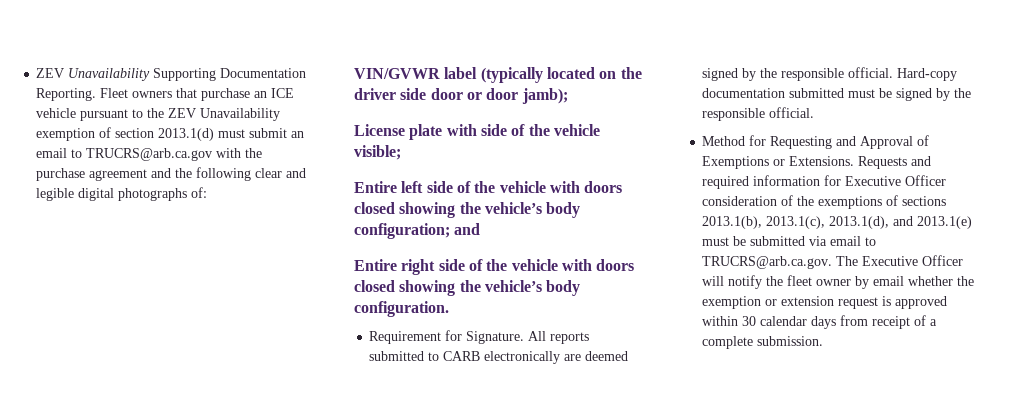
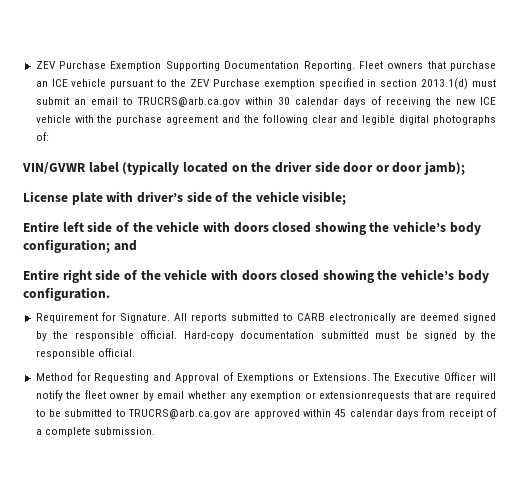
- ZEV Unavailability Supporting Documentation Reporting.
+ ZEV Purchase Exemption Supporting Documentation Reporting.
- Fleet owners that purchase an ICE vehicle pursuant to the ZEV Unavailability exemption of section 2013.1(d) must submit an email to TRUCRS@arb.ca.gov with the purchase agreement and the following clear and legible digital photographs of:
+ Fleet owners that purchase an ICE vehicle pursuant to the ZEV Purchase exemption specified in section 2013.1(d) must submit an email to TRUCRS@arb.ca.gov within 30 calendar days of receiving the new ICE vehicle with the purchase agreement and the following clear and legible digital photographs of:
- License plate with side of the vehicle visible;
+ License plate with driver’s side of the vehicle visible;
- Requests and required information for Executive Officer consideration of the exemptions of sections 2013.1(b), 2013.1(c), 2013.1(d), and 2013.1(e) must be submitted via email to TRUCRS@arb.ca.gov. The Executive Officer will notify the fleet owner by email whether the exemption or extension request is approved within 30 calendar days from receipt of a complete submission.
+ The Executive Officer will notify the fleet owner by email whether any exemption or extensionrequests that are required to be submitted to TRUCRS@arb.ca.gov are approved within 45 calendar days from receipt of a complete submission.

